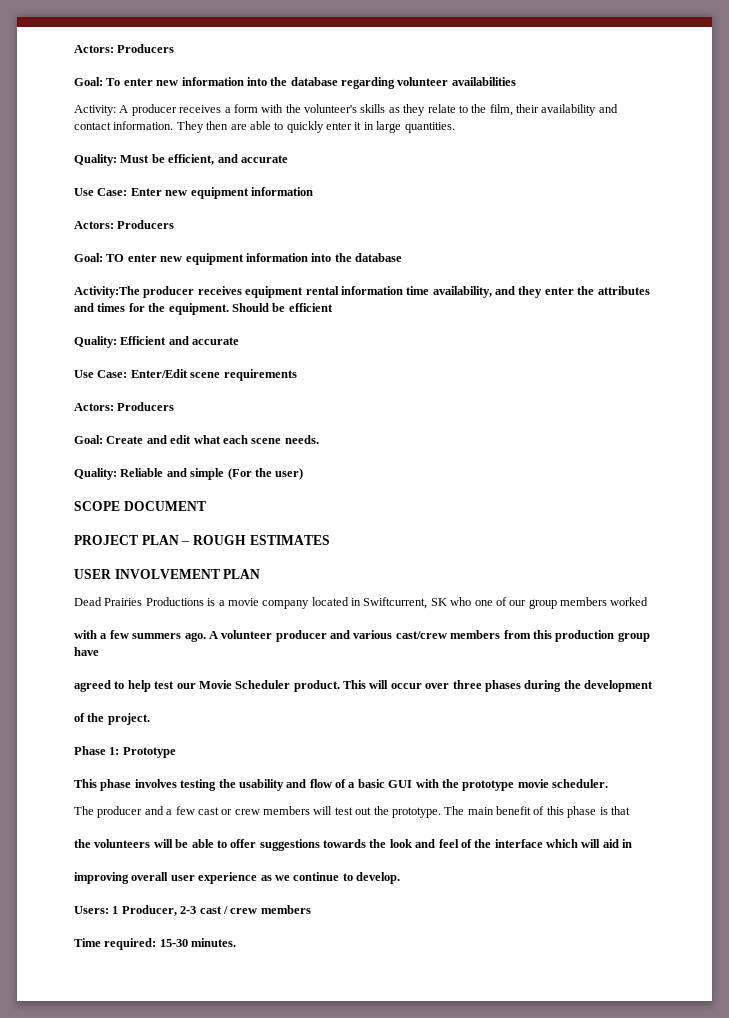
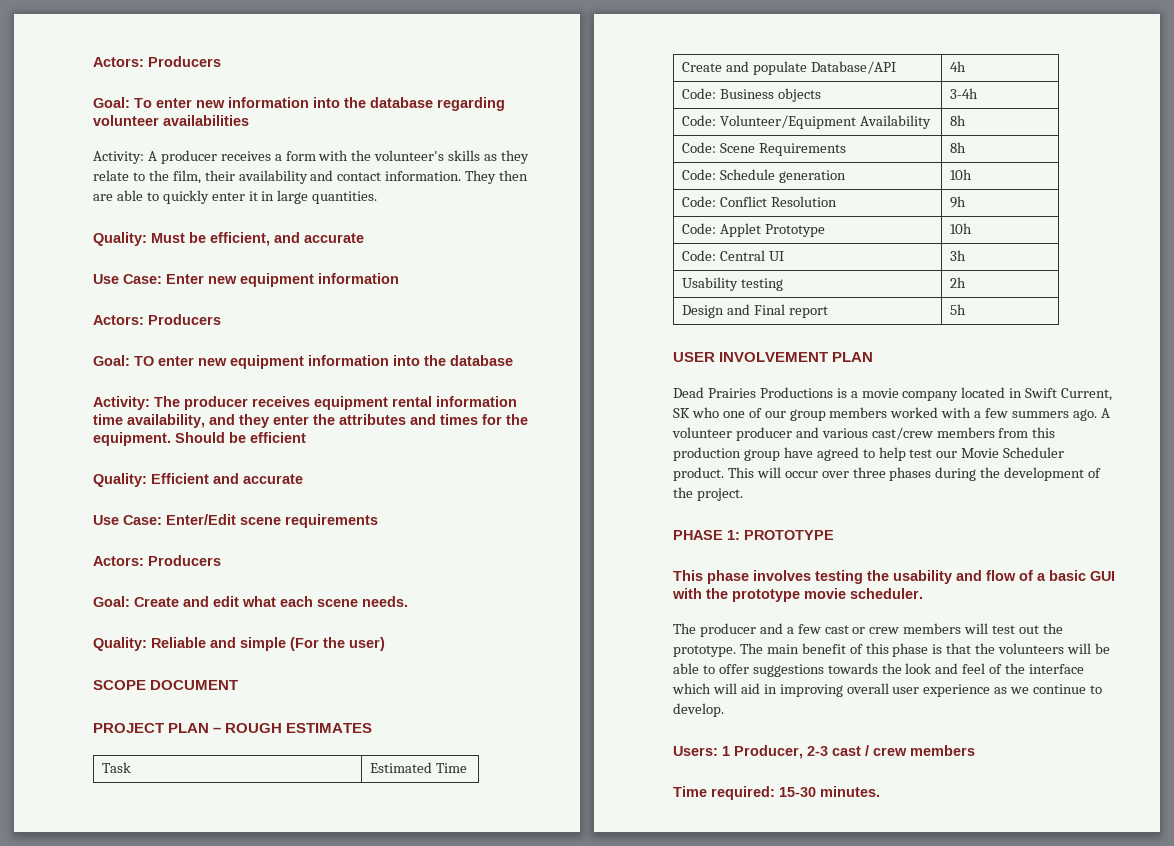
- Activity:The producer receives equipment rental information time availability, and they enter the attributes and times for the equipment.
+ Activity: The producer receives equipment rental information time availability, and they enter the attributes and times for the equipment.
+ Task | Estimated Time
+ Create and populate Database/API | 4h
+ Code: Business objects | 3-4h
+ Code: Volunteer/Equipment Availability | 8h
+ Code: Scene Requirements | 8h
+ Code: Schedule generation | 10h
+ Code: Conflict Resolution | 9h
+ Code: Applet Prototype | 10h
+ Code: Central UI | 3h
+ Usability testing | 2h
+ Design and Final report | 5h
- Dead Prairies Productions is a movie company located in Swiftcurrent, SK who one of our group members worked
- with a few summers ago.
+ Dead Prairies Productions is a movie company located in Swift Current, SK who one of our group members worked with a few summers ago.
- A volunteer producer and various cast/crew members from this production group have
- agreed to help test our Movie Scheduler product.
+ A volunteer producer and various cast/crew members from this production group have agreed to help test our Movie Scheduler product.
- This will occur over three phases during the development
- of the project.
+ This will occur over three phases during the development of the project.
- Phase 1: Prototype
+ PHASE 1: PROTOTYPE
- The main benefit of this phase is that
- the volunteers will be able to offer suggestions towards the look and feel of the interface which will aid in
- improving overall user experience as we continue to develop.
+ The main benefit of this phase is that the volunteers will be able to offer suggestions towards the look and feel of the interface which will aid in improving overall user experience as we continue to develop.

